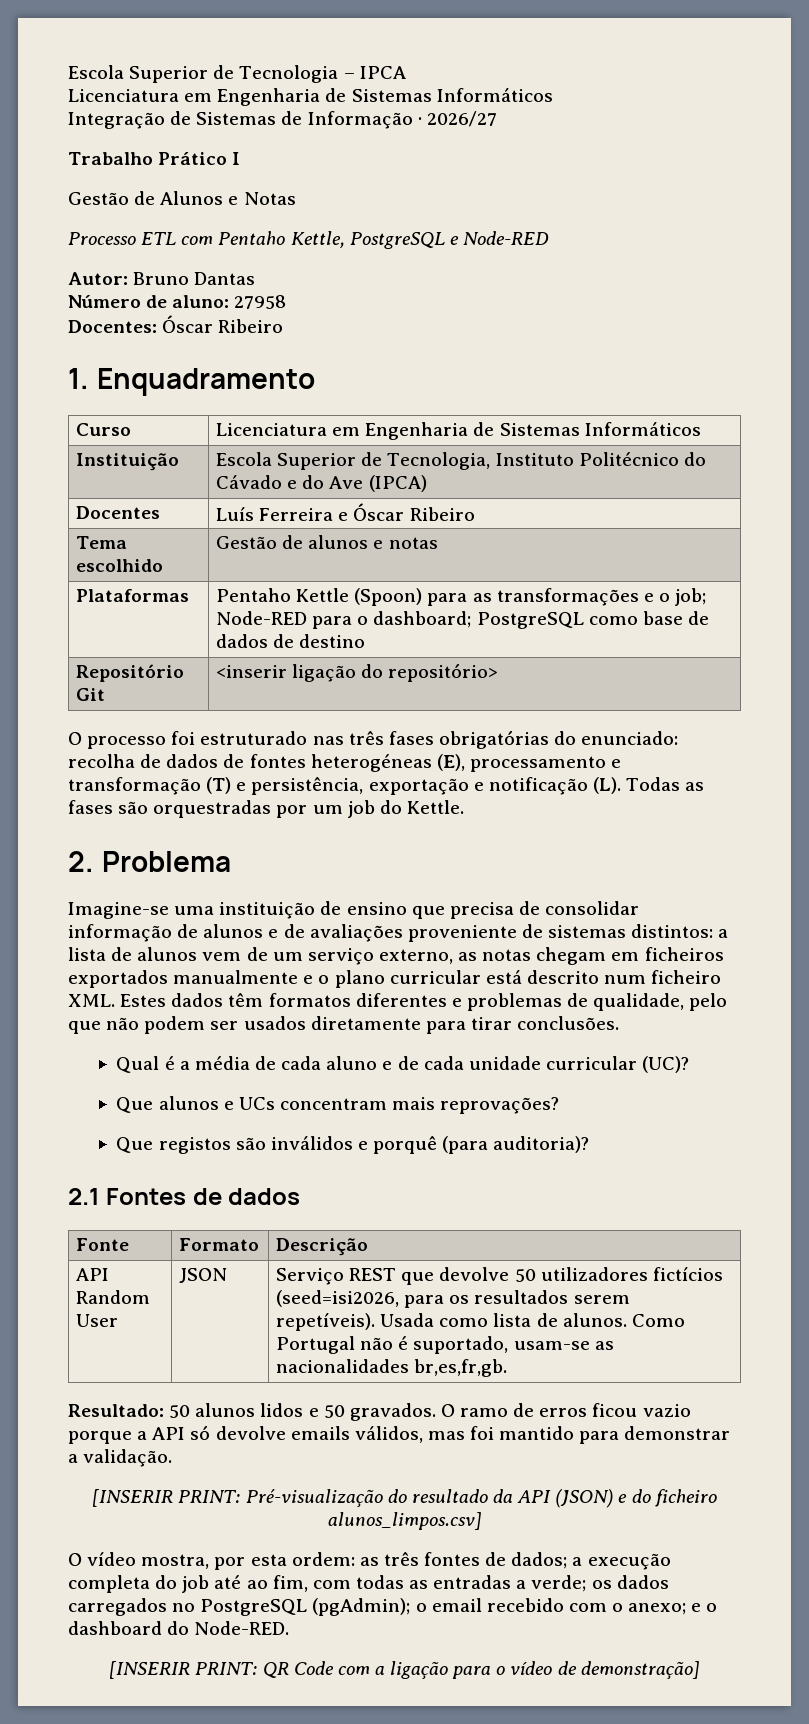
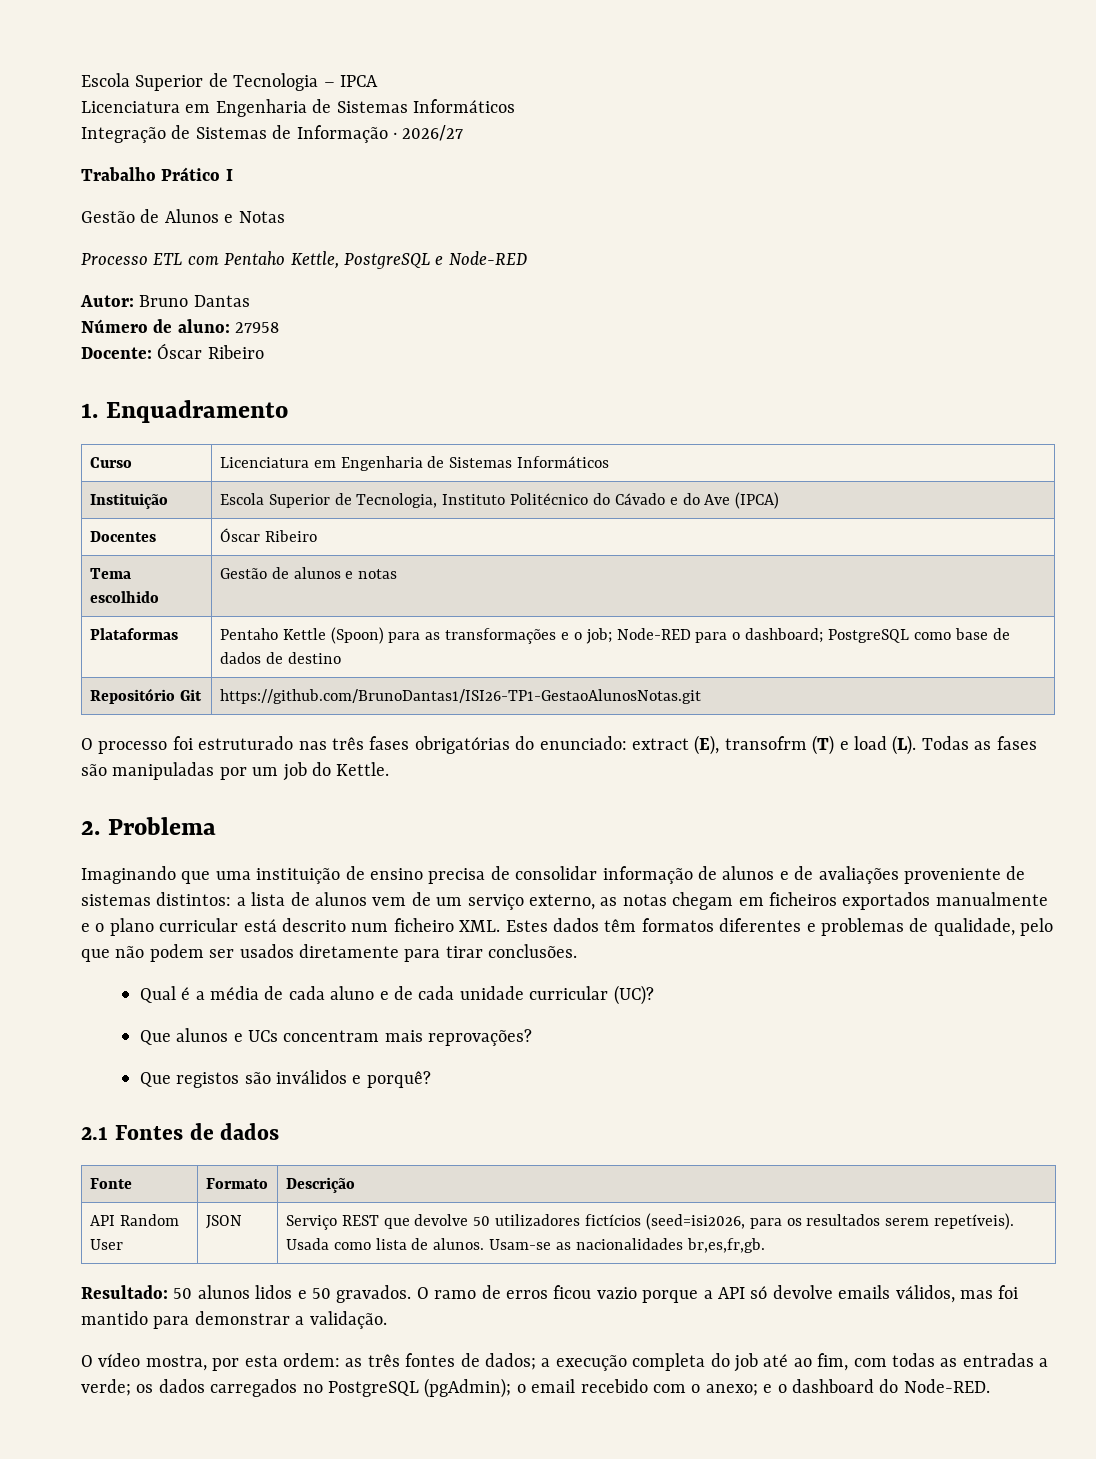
- Docentes: Óscar Ribeiro
+ Docente: Óscar Ribeiro
- Docentes | Luís Ferreira e Óscar Ribeiro
+ Docentes | Óscar Ribeiro
- Repositório Git | <inserir ligação do repositório>
+ Repositório Git | https://github.com/BrunoDantas1/ISI26-TP1-GestaoAlunosNotas.git
- O processo foi estruturado nas três fases obrigatórias do enunciado: recolha de dados de fontes heterogéneas (E), processamento e transformação (T) e persistência, exportação e notificação (L). Todas as fases são orquestradas por um job do Kettle.
+ O processo foi estruturado nas três fases obrigatórias do enunciado: extract (E), transofrm (T) e load (L). Todas as fases são manipuladas por um job do Kettle.
- Imagine-se uma instituição de ensino que precisa de consolidar informação de alunos e de avaliações proveniente de sistemas distintos:
+ Imaginando que uma instituição de ensino precisa de consolidar informação de alunos e de avaliações proveniente de sistemas distintos:
- Que registos são inválidos e porquê (para auditoria)?
+ Que registos são inválidos e porquê?
- API Random User | JSON | Serviço REST que devolve 50 utilizadores fictícios (seed=isi2026, para os resultados serem repetíveis). Usada como lista de alunos. Como Portugal não é suportado, usam-se as nacionalidades br,es,fr,gb.
+ API Random User | JSON | Serviço REST que devolve 50 utilizadores fictícios (seed=isi2026, para os resultados serem repetíveis). Usada como lista de alunos. Usam-se as nacionalidades br,es,fr,gb.
- [INSERIR PRINT: Pré-visualização do resultado da API (JSON) e do ficheiro alunos_limpos.csv]
- [INSERIR PRINT: QR Code com a ligação para o vídeo de demonstração]

